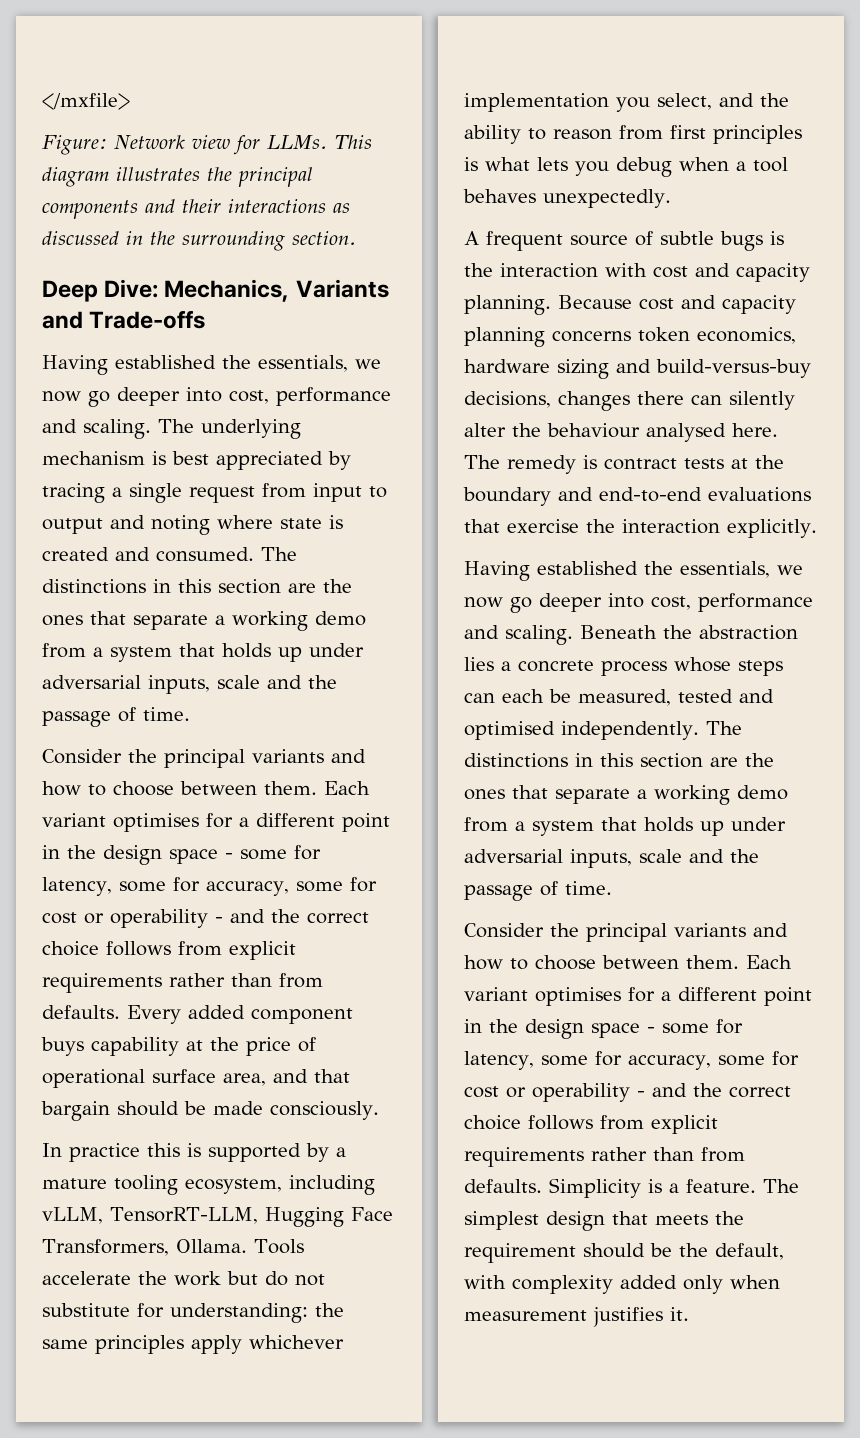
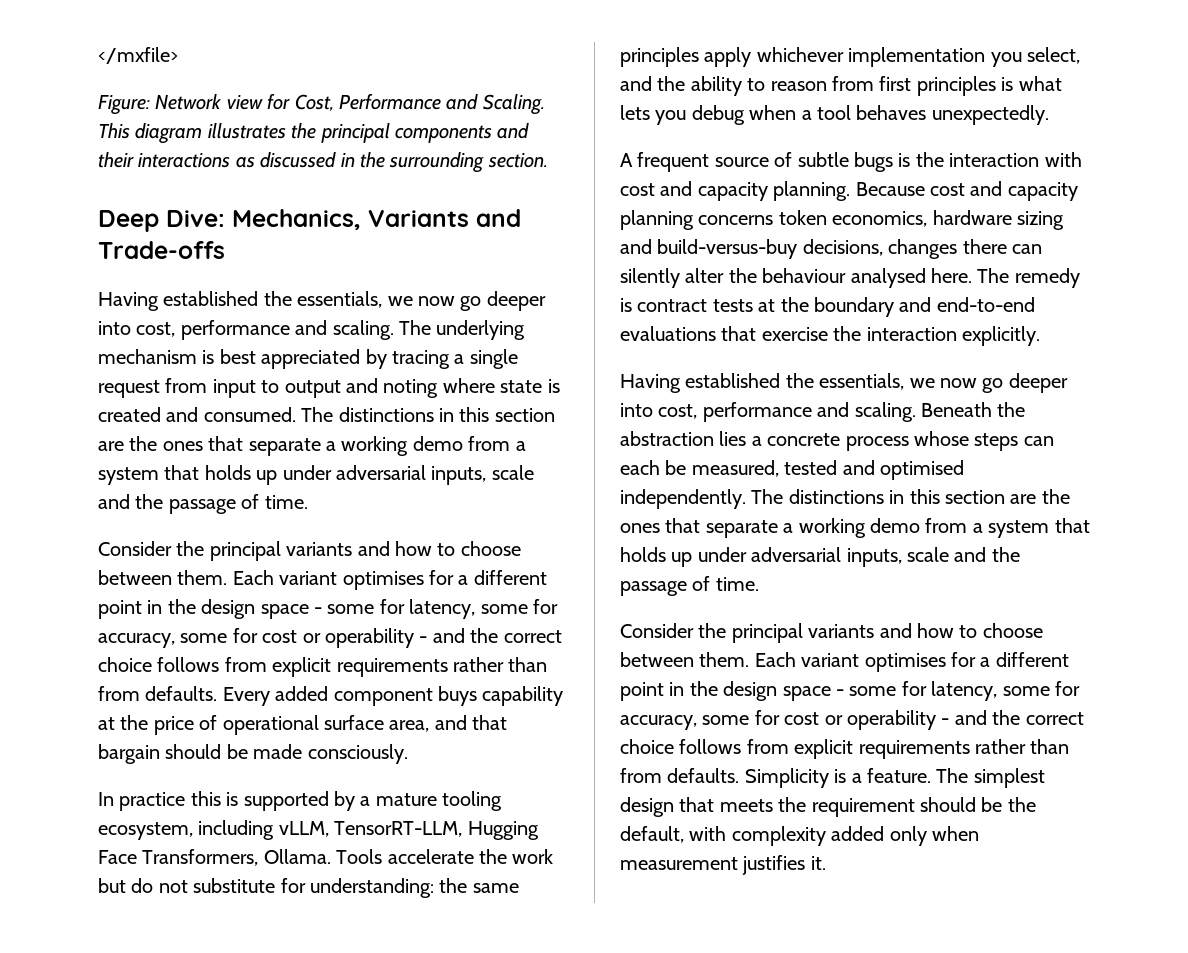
- Figure: Network view for LLMs.
+ Figure: Network view for Cost, Performance and Scaling.

